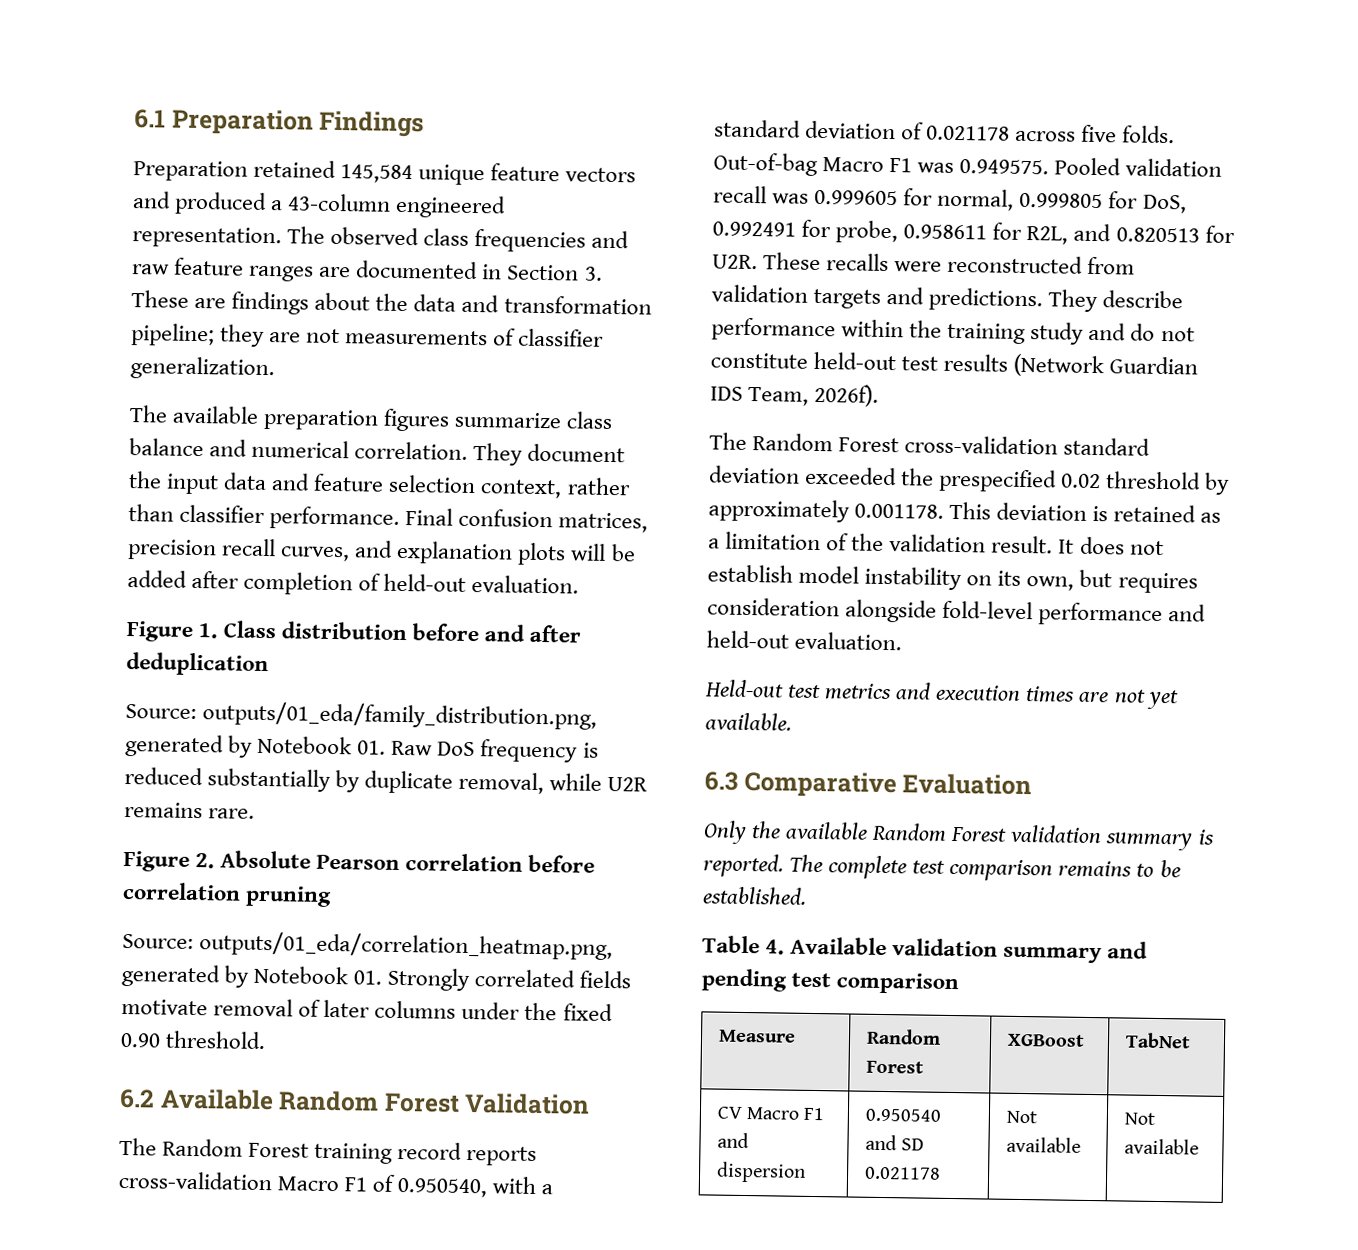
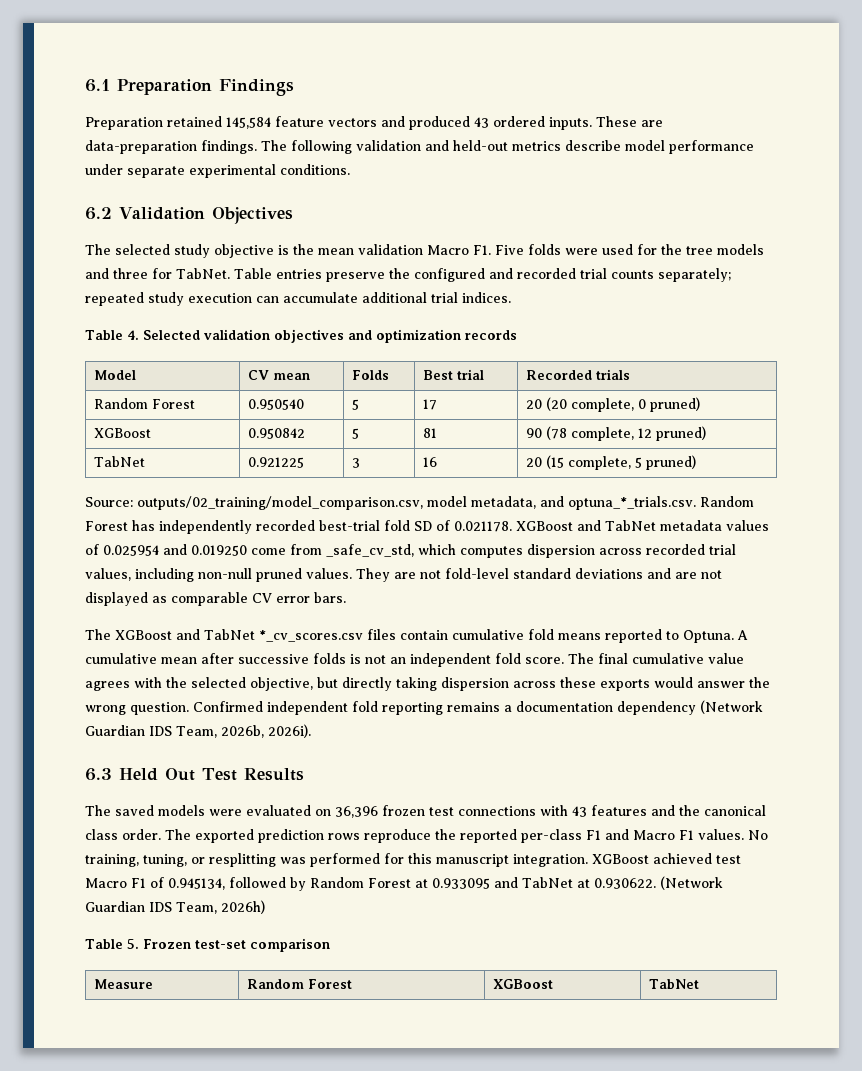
- Preparation retained 145,584 unique feature vectors and produced a 43-column engineered representation. The observed class frequencies and raw feature ranges are documented in Section 3. These are findings about the data and transformation pipeline; they are not measurements of classifier generalization.
- The available preparation figures summarize class balance and numerical correlation. They document the input data and feature selection context, rather than classifier performance. Final confusion matrices, precision recall curves, and explanation plots will be added after completion of held-out evaluation.
- Figure 1. Class distribution before and after deduplication
- Source: outputs/01_eda/family_distribution.png, generated by Notebook 01. Raw DoS frequency is reduced substantially by duplicate removal, while U2R remains rare.
- Figure 2. Absolute Pearson correlation before correlation pruning
- Source: outputs/01_eda/correlation_heatmap.png, generated by Notebook 01. Strongly correlated fields motivate removal of later columns under the fixed 0.90 threshold.
- 6.2 Available Random Forest Validation
- The Random Forest training record reports cross-validation Macro F1 of 0.950540, with a standard deviation of 0.021178 across five folds. Out-of-bag Macro F1 was 0.949575. Pooled validation recall was 0.999605 for normal, 0.999805 for DoS, 0.992491 for probe, 0.958611 for R2L, and 0.820513 for U2R. These recalls were reconstructed from validation targets and predictions. They describe performance within the training study and do not constitute held-out test results (Network Guardian IDS Team, 2026f).
- The Random Forest cross-validation standard deviation exceeded the prespecified 0.02 threshold by approximately 0.001178. This deviation is retained as a limitation of the validation result. It does not establish model instability on its own, but requires consideration alongside fold-level performance and held-out evaluation.
- Held-out test metrics and execution times are not yet available.
- 6.3 Comparative Evaluation
- Only the available Random Forest validation summary is reported. The complete test comparison remains to be established.
- Table 4. Available validation summary and pending test comparison
+ Preparation retained 145,584 feature vectors and produced 43 ordered inputs. These are data-preparation findings. The following validation and held-out metrics describe model performance under separate experimental conditions.
+ 6.2 Validation Objectives
+ The selected study objective is the mean validation Macro F1. Five folds were used for the tree models and three for TabNet. Table entries preserve the configured and recorded trial counts separately; repeated study execution can accumulate additional trial indices.
+ Table 4. Selected validation objectives and optimization records
+ Model | CV mean | Folds | Best trial | Recorded trials
+ Random Forest | 0.950540 | 5 | 17 | 20 (20 complete, 0 pruned)
+ XGBoost | 0.950842 | 5 | 81 | 90 (78 complete, 12 pruned)
+ TabNet | 0.921225 | 3 | 16 | 20 (15 complete, 5 pruned)
+ Source: outputs/02_training/model_comparison.csv, model metadata, and optuna_*_trials.csv. Random Forest has independently recorded best-trial fold SD of 0.021178. XGBoost and TabNet metadata values of 0.025954 and 0.019250 come from _safe_cv_std, which computes dispersion across recorded trial values, including non-null pruned values. They are not fold-level standard deviations and are not displayed as comparable CV error bars.
+ The XGBoost and TabNet *_cv_scores.csv files contain cumulative fold means reported to Optuna. A cumulative mean after successive folds is not an independent fold score. The final cumulative value agrees with the selected objective, but directly taking dispersion across these exports would answer the wrong question. Confirmed independent fold reporting remains a documentation dependency (Network Guardian IDS Team, 2026b, 2026i).
+ 6.3 Held Out Test Results
+ The saved models were evaluated on 36,396 frozen test connections with 43 features and the canonical class order. The exported prediction rows reproduce the reported per-class F1 and Macro F1 values. No training, tuning, or resplitting was performed for this manuscript integration. XGBoost achieved test Macro F1 of 0.945134, followed by Random Forest at 0.933095 and TabNet at 0.930622. (Network Guardian IDS Team, 2026h)
+ Table 5. Frozen test-set comparison
- CV Macro F1 and dispersion | 0.950540 and SD 0.021178 | Not available | Not available

